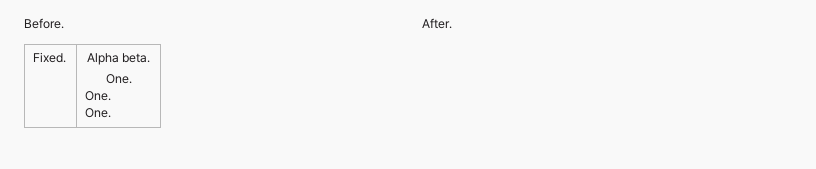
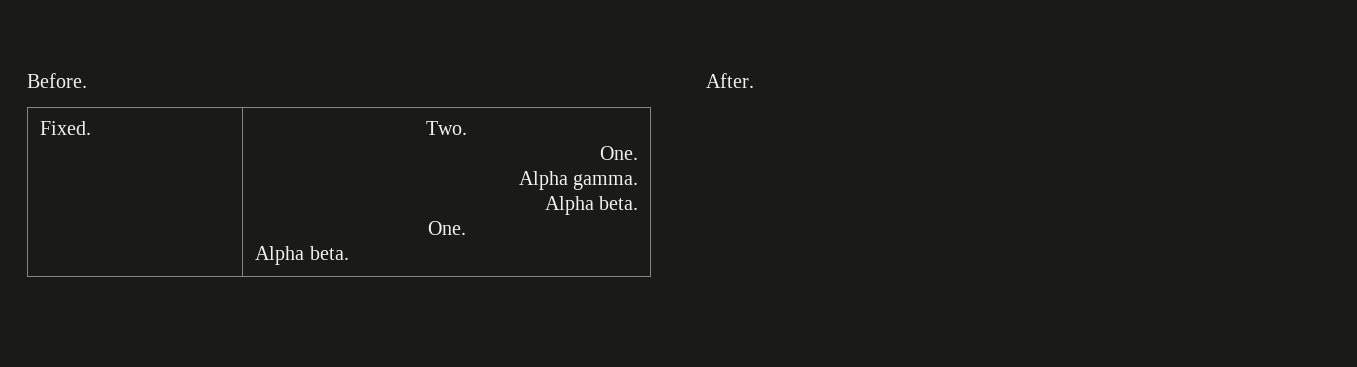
- Fixed. | Alpha beta.
+ Fixed. | Two.
  One.
+ Alpha gamma.
+ Alpha beta.
  One.
- One.
+ Alpha beta.

